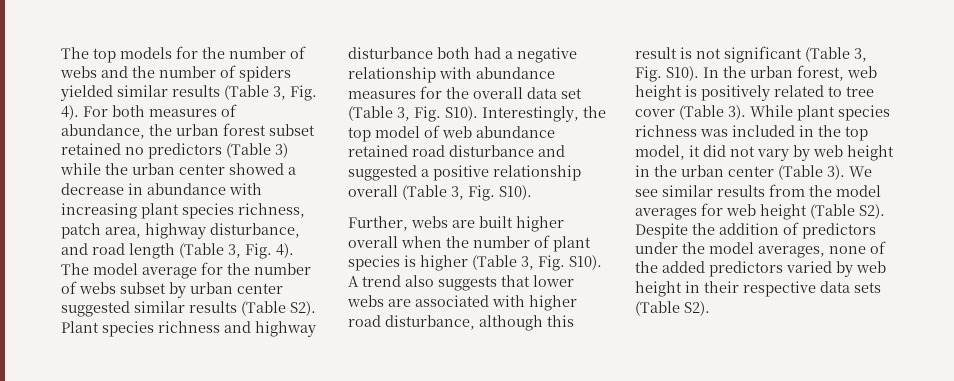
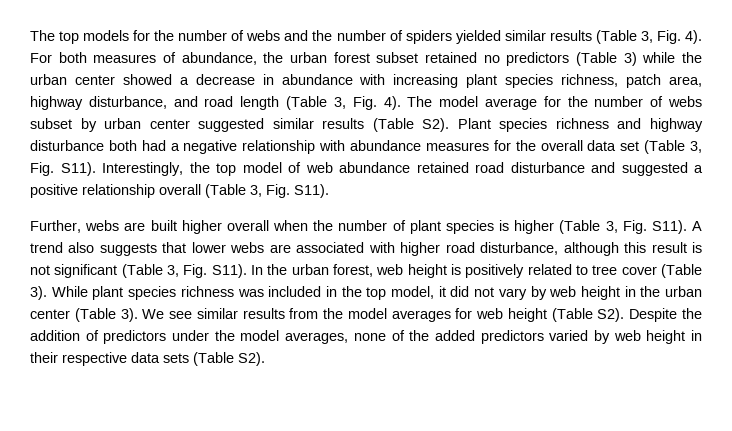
- The model average for the number of webs subset by urban center suggested similar results (Table S2). Plant species richness and highway disturbance both had a negative relationship with abundance measures for the overall data set (Table 3, Fig. S10).
+ The model average for the number of webs subset by urban center suggested similar results (Table S2). Plant species richness and highway disturbance both had a negative relationship with abundance measures for the overall data set (Table 3, Fig. S11).
- Interestingly, the top model of web abundance retained road disturbance and suggested a positive relationship overall (Table 3, Fig. S10).
+ Interestingly, the top model of web abundance retained road disturbance and suggested a positive relationship overall (Table 3, Fig. S11).
- Further, webs are built higher overall when the number of plant species is higher (Table 3, Fig. S10).
+ Further, webs are built higher overall when the number of plant species is higher (Table 3, Fig. S11).
- A trend also suggests that lower webs are associated with higher road disturbance, although this result is not significant (Table 3, Fig. S10).
+ A trend also suggests that lower webs are associated with higher road disturbance, although this result is not significant (Table 3, Fig. S11).

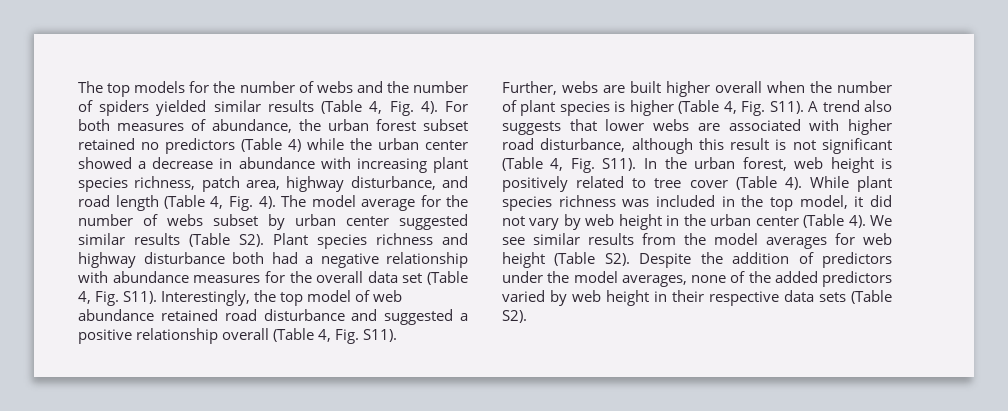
- The top models for the number of webs and the number of spiders yielded similar results (Table 3, Fig. 4).
+ The top models for the number of webs and the number of spiders yielded similar results (Table 4, Fig. 4).
- For both measures of abundance, the urban forest subset retained no predictors (Table 3) while the urban center showed a decrease in abundance with increasing plant species richness, patch area, highway disturbance, and road length (Table 3, Fig. 4).
+ For both measures of abundance, the urban forest subset retained no predictors (Table 4) while the urban center showed a decrease in abundance with increasing plant species richness, patch area, highway disturbance, and road length (Table 4, Fig. 4).
- The model average for the number of webs subset by urban center suggested similar results (Table S2). Plant species richness and highway disturbance both had a negative relationship with abundance measures for the overall data set (Table 3, Fig. S11).
+ The model average for the number of webs subset by urban center suggested similar results (Table S2). Plant species richness and highway disturbance both had a negative relationship with abundance measures for the overall data set (Table 4, Fig. S11).
- Interestingly, the top model of web abundance retained road disturbance and suggested a positive relationship overall (Table 3, Fig. S11).
+ Interestingly, the top model of web abundance retained road disturbance and suggested a positive relationship overall (Table 4, Fig. S11).
- Further, webs are built higher overall when the number of plant species is higher (Table 3, Fig. S11).
+ Further, webs are built higher overall when the number of plant species is higher (Table 4, Fig. S11).
- A trend also suggests that lower webs are associated with higher road disturbance, although this result is not significant (Table 3, Fig. S11).
+ A trend also suggests that lower webs are associated with higher road disturbance, although this result is not significant (Table 4, Fig. S11).
- In the urban forest, web height is positively related to tree cover (Table 3).
+ In the urban forest, web height is positively related to tree cover (Table 4).
- While plant species richness was included in the top model, it did not vary by web height in the urban center (Table 3).
+ While plant species richness was included in the top model, it did not vary by web height in the urban center (Table 4).

